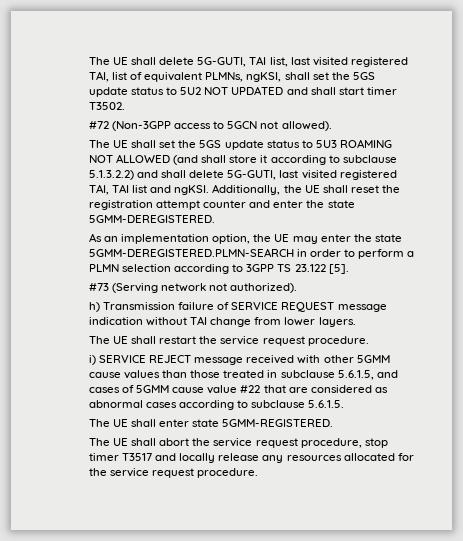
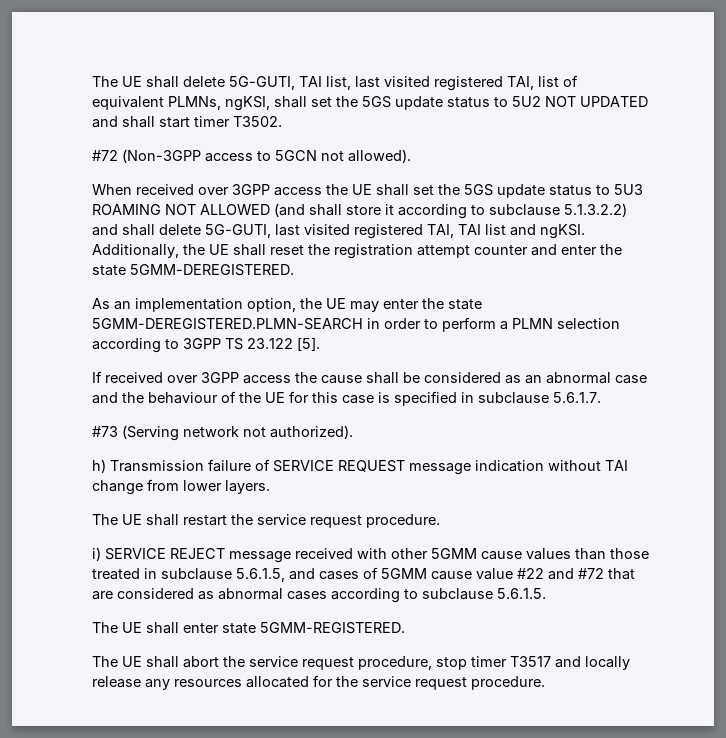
- The UE shall set the 5GS update status to 5U3 ROAMING NOT ALLOWED (and shall store it according to subclause 5.1.3.2.2) and shall delete 5G-GUTI, last visited registered TAI, TAI list and ngKSI.
+ When received over 3GPP access the UE shall set the 5GS update status to 5U3 ROAMING NOT ALLOWED (and shall store it according to subclause 5.1.3.2.2) and shall delete 5G-GUTI, last visited registered TAI, TAI list and ngKSI.
+ If received over 3GPP access the cause shall be considered as an abnormal case and the behaviour of the UE for this case is specified in subclause 5.6.1.7.
- i) SERVICE REJECT message received with other 5GMM cause values than those treated in subclause 5.6.1.5, and cases of 5GMM cause value #22 that are considered as abnormal cases according to subclause 5.6.1.5.
+ i) SERVICE REJECT message received with other 5GMM cause values than those treated in subclause 5.6.1.5, and cases of 5GMM cause value #22 and #72 that are considered as abnormal cases according to subclause 5.6.1.5.

